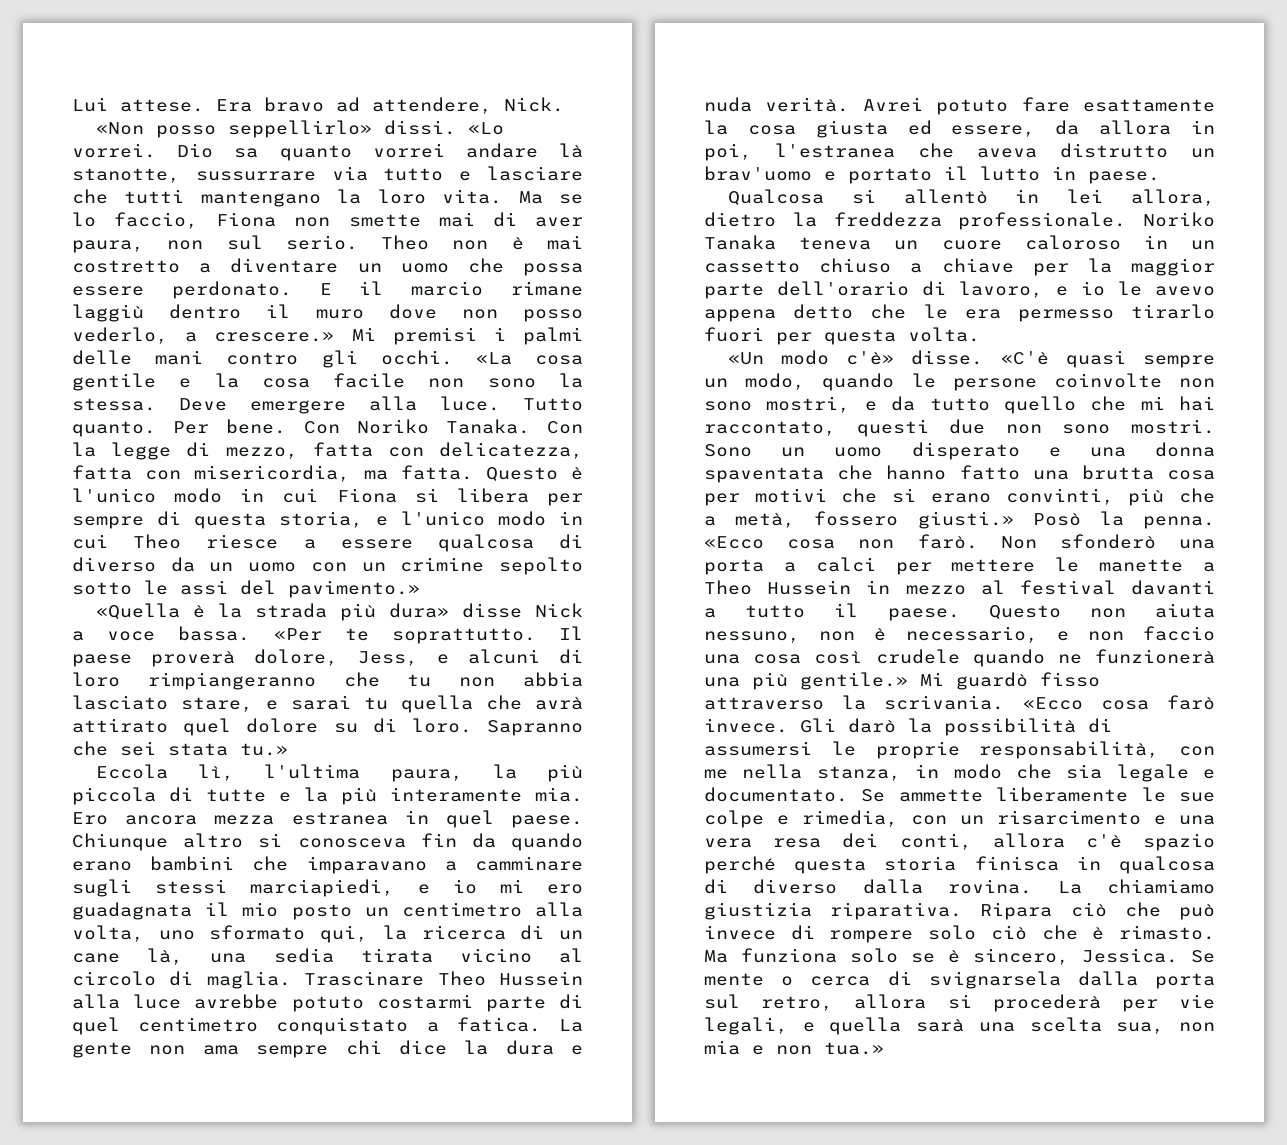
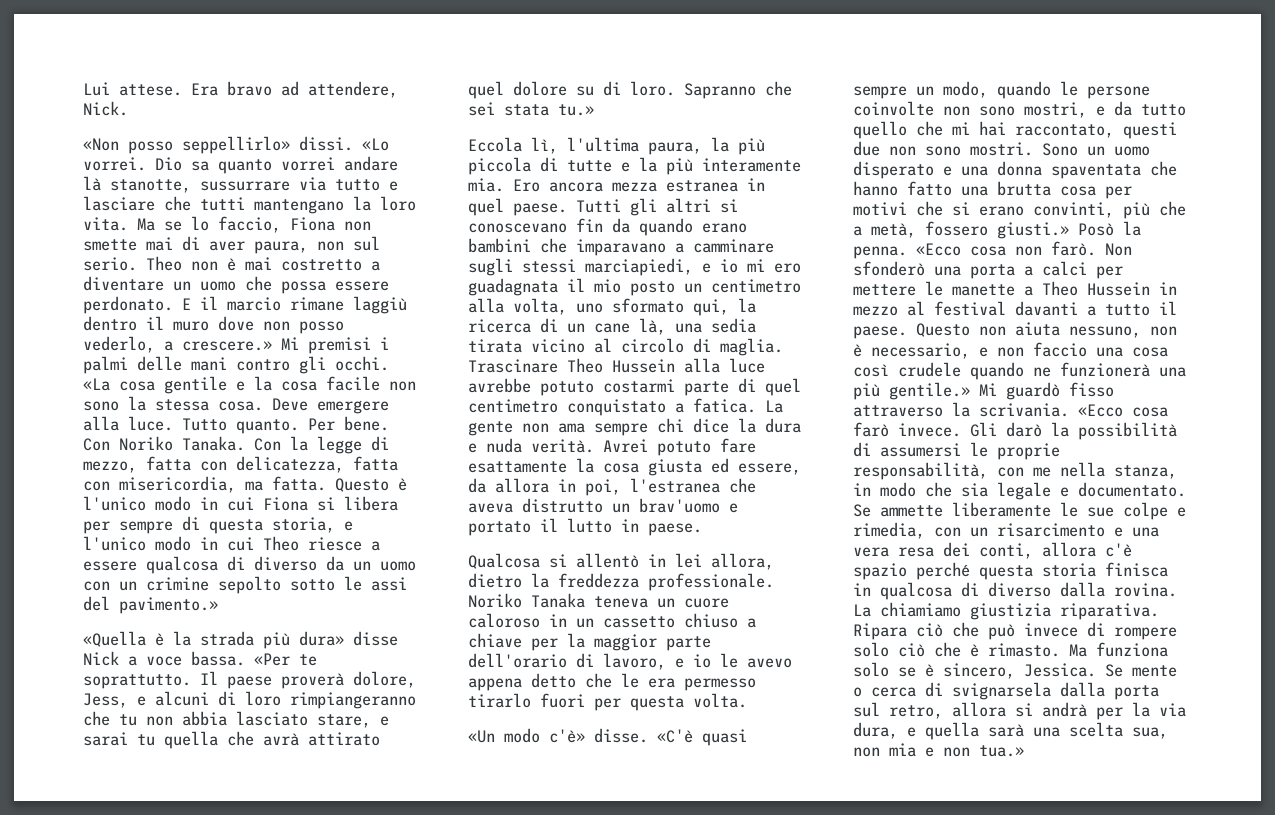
- «La cosa gentile e la cosa facile non sono la stessa.
+ «La cosa gentile e la cosa facile non sono la stessa cosa.
- Chiunque altro si conosceva fin da quando erano bambini che imparavano a camminare sugli stessi marciapiedi, e io mi ero guadagnata il mio posto un centimetro alla volta, uno sformato qui, la ricerca di un cane là, una sedia tirata vicino al circolo di maglia.
+ Tutti gli altri si conoscevano fin da quando erano bambini che imparavano a camminare sugli stessi marciapiedi, e io mi ero guadagnata il mio posto un centimetro alla volta, uno sformato qui, la ricerca di un cane là, una sedia tirata vicino al circolo di maglia.
- Se mente o cerca di svignarsela dalla porta sul retro, allora si procederà per vie legali, e quella sarà una scelta sua, non mia e non tua.»
+ Se mente o cerca di svignarsela dalla porta sul retro, allora si andrà per la via dura, e quella sarà una scelta sua, non mia e non tua.»

